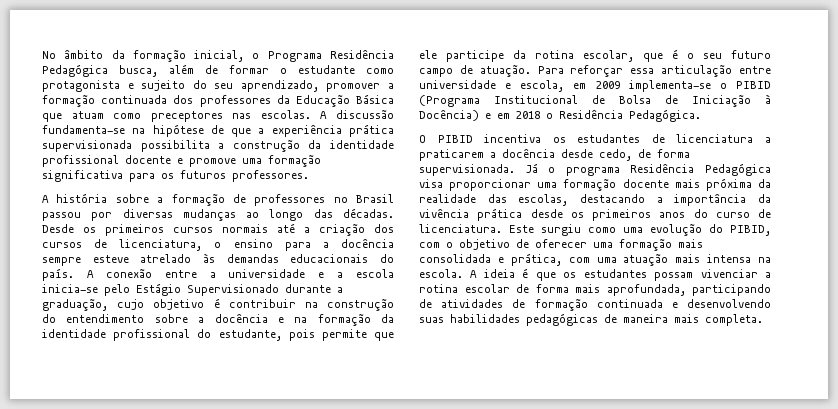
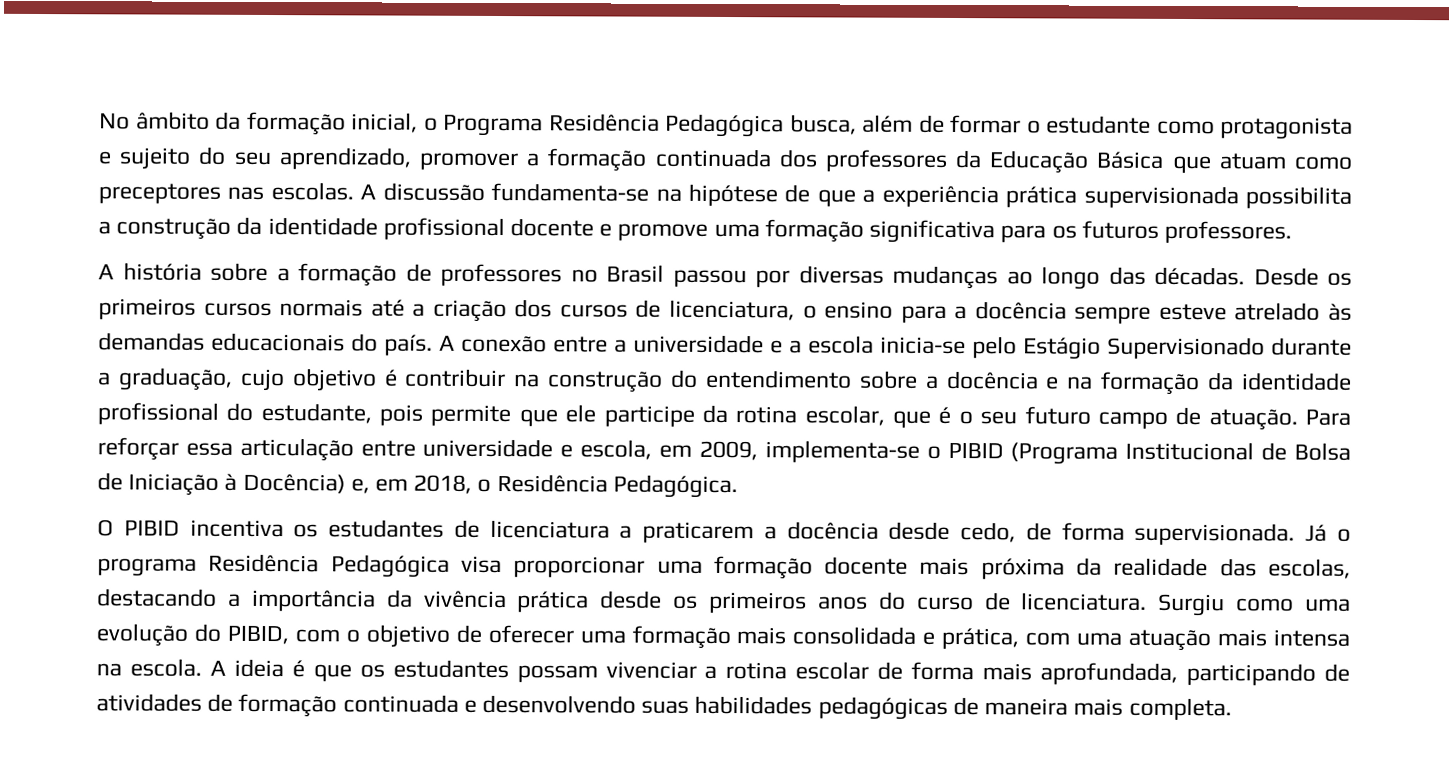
- Para reforçar essa articulação entre universidade e escola, em 2009 implementa-se o PIBID (Programa Institucional de Bolsa de Iniciação à Docência) e em 2018 o Residência Pedagógica.
+ Para reforçar essa articulação entre universidade e escola, em 2009, implementa-se o PIBID (Programa Institucional de Bolsa de Iniciação à Docência) e, em 2018, o Residência Pedagógica.
- Este surgiu como uma evolução do PIBID, com o objetivo de oferecer uma formação mais consolidada e prática, com uma atuação mais intensa na escola.
+ Surgiu como uma evolução do PIBID, com o objetivo de oferecer uma formação mais consolidada e prática, com uma atuação mais intensa na escola.

